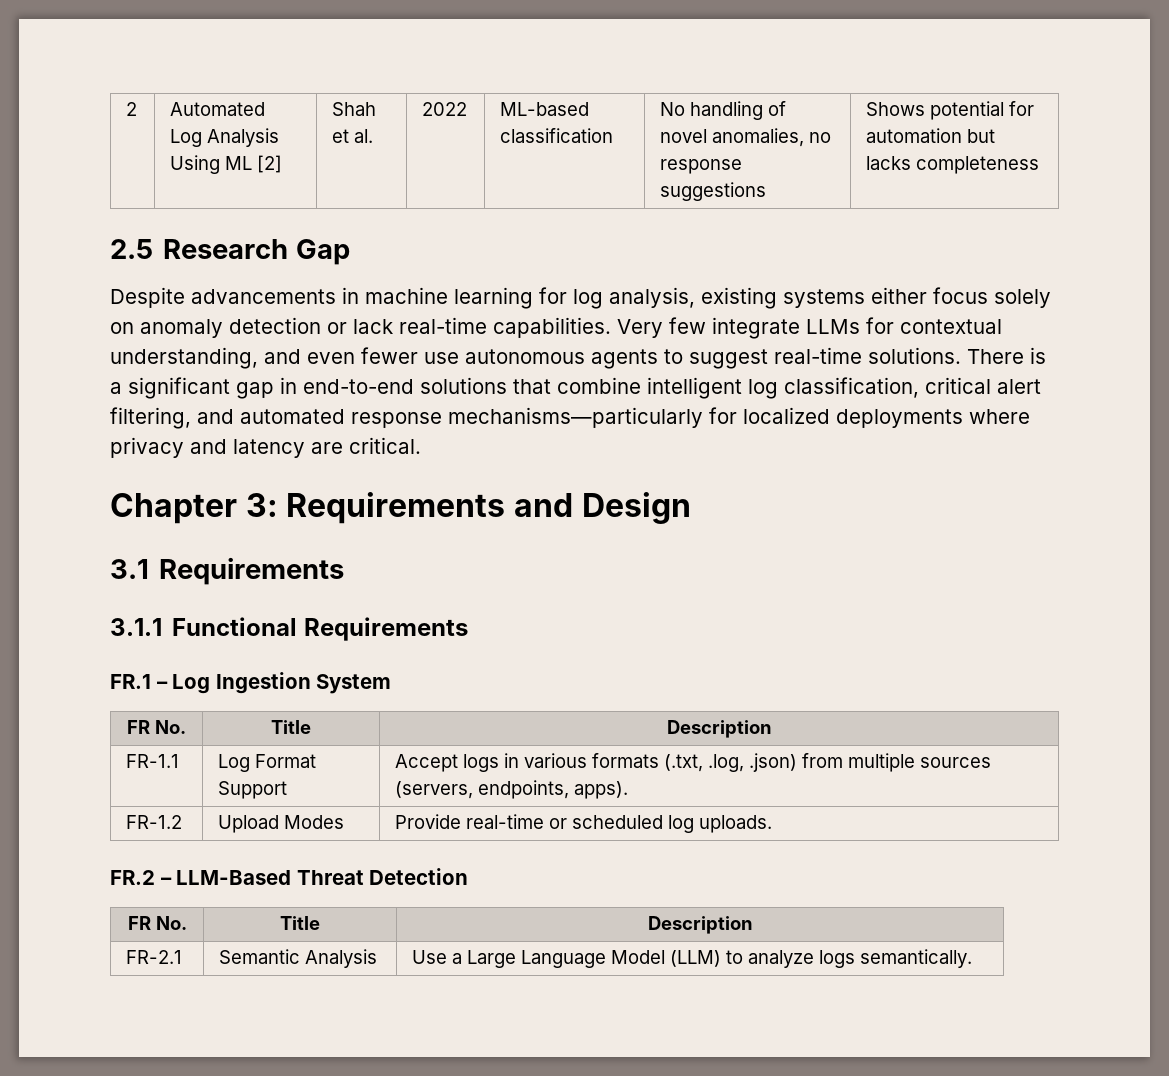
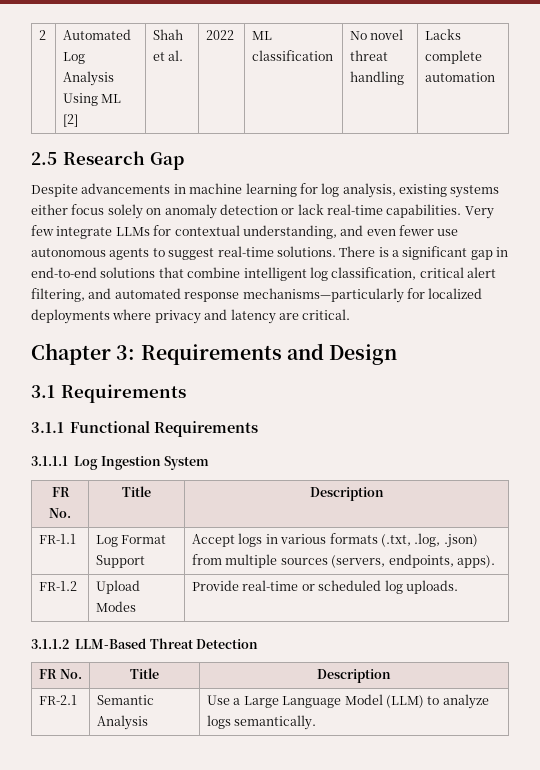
- 2 | Automated Log Analysis Using ML [2] | Shah et al. | 2022 | ML-based classification | No handling of novel anomalies, no response suggestions | Shows potential for automation but lacks completeness
+ 2 | Automated Log Analysis Using ML [2] | Shah et al. | 2022 | ML classification | No novel threat handling | Lacks complete automation
- FR.1 – Log Ingestion System
+ 3.1.1.1 Log Ingestion System
- FR.2 – LLM-Based Threat Detection
+ 3.1.1.2 LLM-Based Threat Detection

